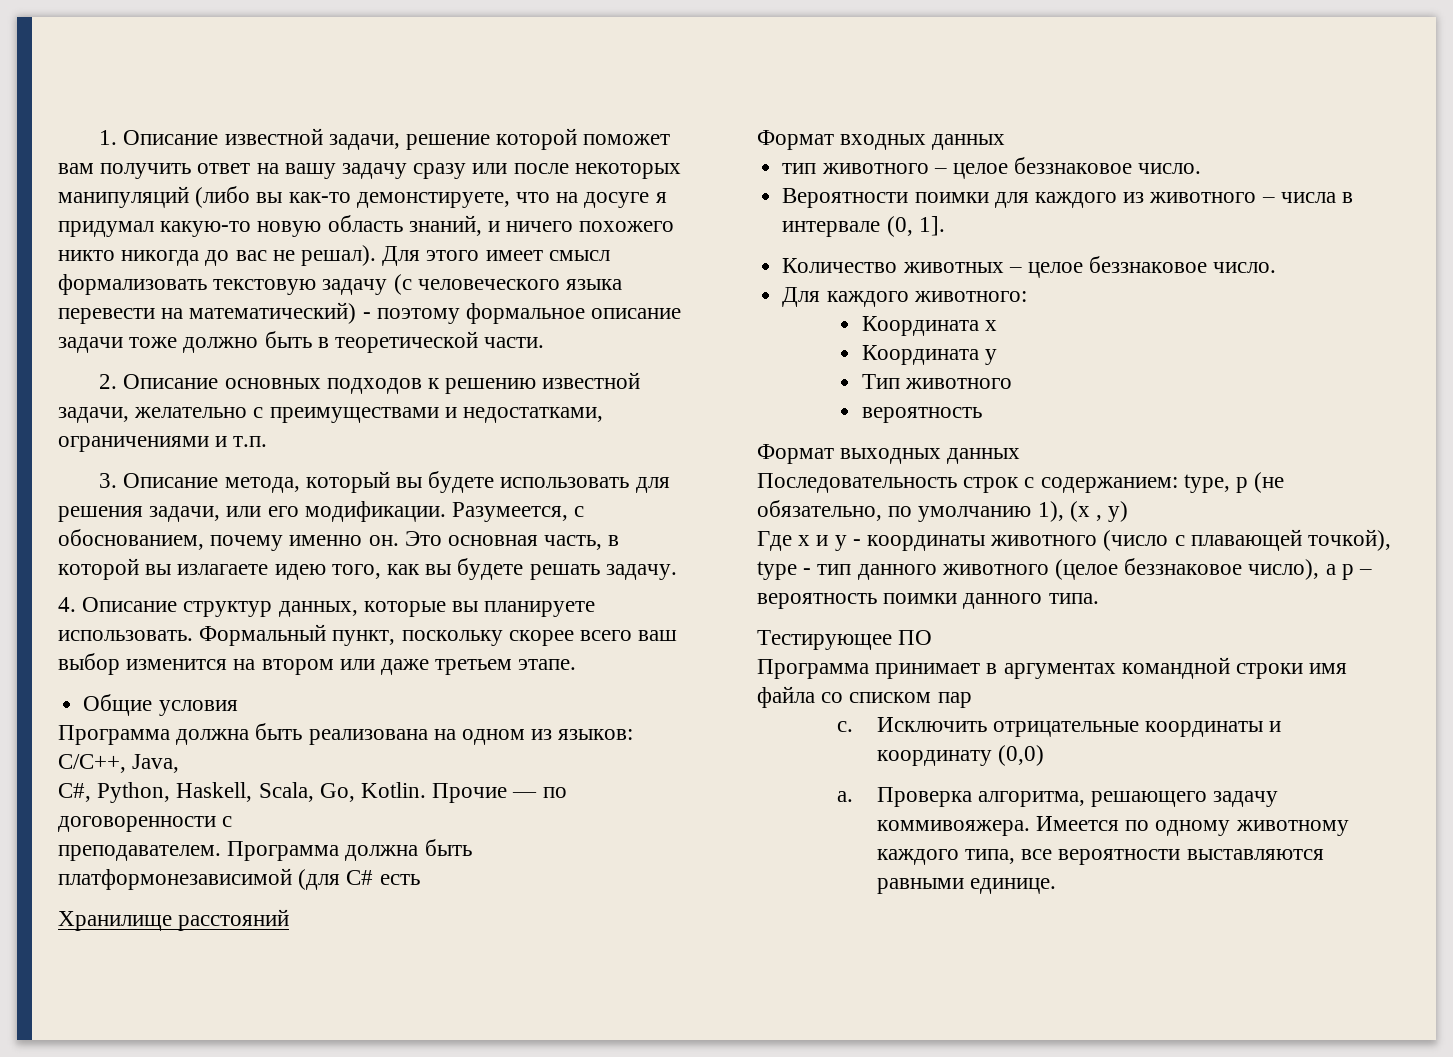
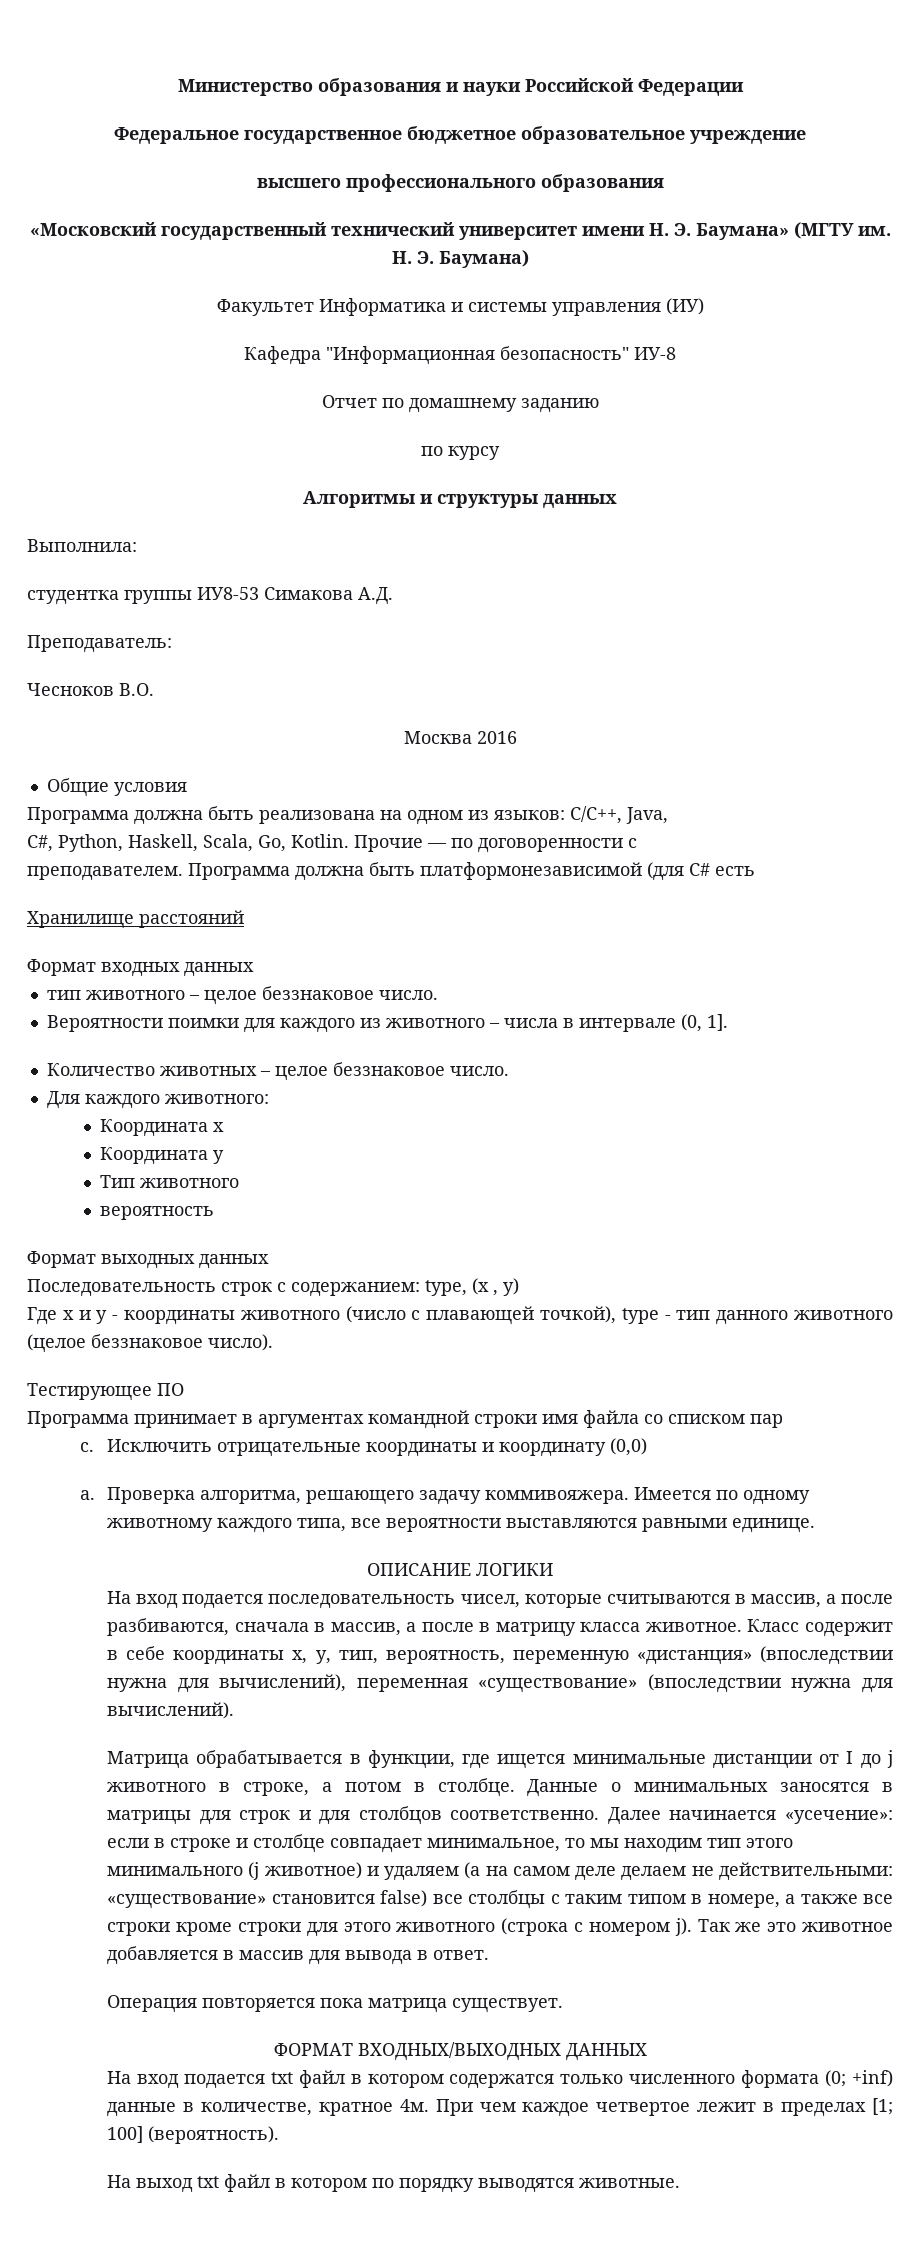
- 1. Описание известной задачи, решение которой поможет вам получить ответ на вашу задачу сразу или после некоторых манипуляций (либо вы как-то демонстируете, что на досуге я придумал какую-то новую область знаний, и ничего похожего никто никогда до вас не решал). Для этого имеет смысл формализовать текстовую задачу (с человеческого языка перевести на математический) - поэтому формальное описание задачи тоже должно быть в теоретической части.
- 2. Описание основных подходов к решению известной задачи, желательно с преимуществами и недостатками, ограничениями и т.п.
- 3. Описание метода, который вы будете использовать для решения задачи, или его модификации. Разумеется, с обоснованием, почему именно он. Это основная часть, в которой вы излагаете идею того, как вы будете решать задачу.
- 4. Описание структур данных, которые вы планируете использовать. Формальный пункт, поскольку скорее всего ваш выбор изменится на втором или даже третьем этапе.
+ Министерство образования и науки Российской Федерации
+ Федеральное государственное бюджетное образовательное учреждение
+ высшего профессионального образования
+ «Московский государственный технический университет имени Н. Э. Баумана» (МГТУ им. Н. Э. Баумана)
+ Факультет Информатика и системы управления (ИУ)
+ Кафедра "Информационная безопасность" ИУ-8
+ Отчет по домашнему заданию
+ по курсу
+ Алгоритмы и структуры данных
+ Выполнила:
+ студентка группы ИУ8-53 Симакова А.Д.
+ Преподаватель:
+ Чесноков В.О.
+ Москва 2016
- Последовательность строк с содержанием: type, р (не обязательно, по умолчанию 1), (x , y)
+ Последовательность строк с содержанием: type, (x , y)
- Где x и y - координаты животного (число с плавающей точкой), type - тип данного животного (целое беззнаковое число), а р – вероятность поимки данного типа.
+ Где x и y - координаты животного (число с плавающей точкой), type - тип данного животного (целое беззнаковое число).
+ ОПИСАНИЕ ЛОГИКИ
+ На вход подается последовательность чисел, которые считываются в массив, а после разбиваются, сначала в массив, а после в матрицу класса животное. Класс содержит в себе координаты х, у, тип, вероятность, переменную «дистанция» (впоследствии нужна для вычислений), переменная «существование» (впоследствии нужна для вычислений).
+ Матрица обрабатывается в функции, где ищется минимальные дистанции от I до j животного в строке, а потом в столбце. Данные о минимальных заносятся в матрицы для строк и для столбцов соответственно. Далее начинается «усечение»: если в строке и столбце совпадает минимальное, то мы находим тип этого минимального (j животное) и удаляем (а на самом деле делаем не действительными: «существование» становится false) все столбцы с таким типом в номере, а также все строки кроме строки для этого животного (строка с номером j). Так же это животное добавляется в массив для вывода в ответ.
+ Операция повторяется пока матрица существует.
+ ФОРМАТ ВХОДНЫХ/ВЫХОДНЫХ ДАННЫХ
+ На вход подается txt файл в котором содержатся только численного формата (0; +inf) данные в количестве, кратное 4м. При чем каждое четвертое лежит в пределах [1; 100] (вероятность).
+ На выход txt файл в котором по порядку выводятся животные.

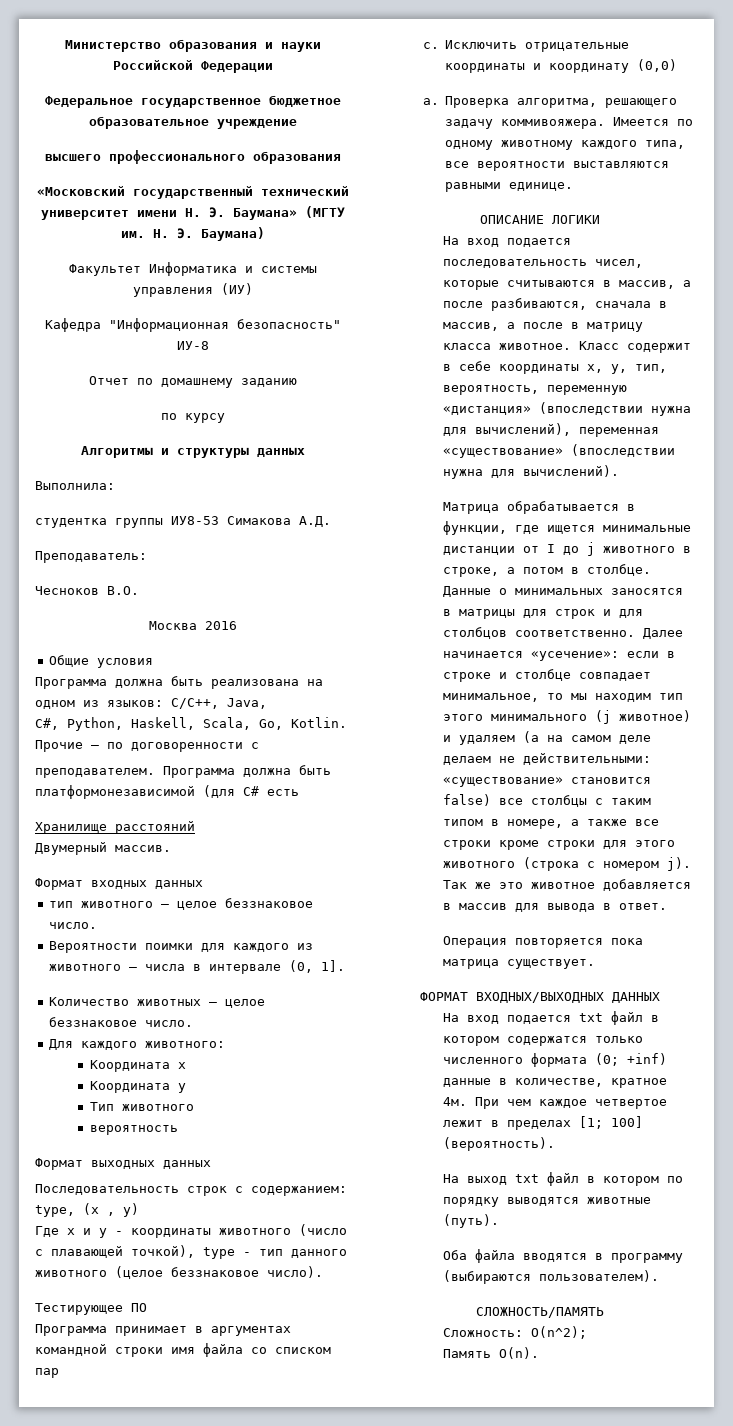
+ Двумерный массив.
- На выход txt файл в котором по порядку выводятся животные.
+ На выход txt файл в котором по порядку выводятся животные (путь).
+ Оба файла вводятся в программу (выбираются пользователем).
+ СЛОЖНОСТЬ/ПАМЯТЬ
+ Сложность: О(n^2);
+ Память O(n).

